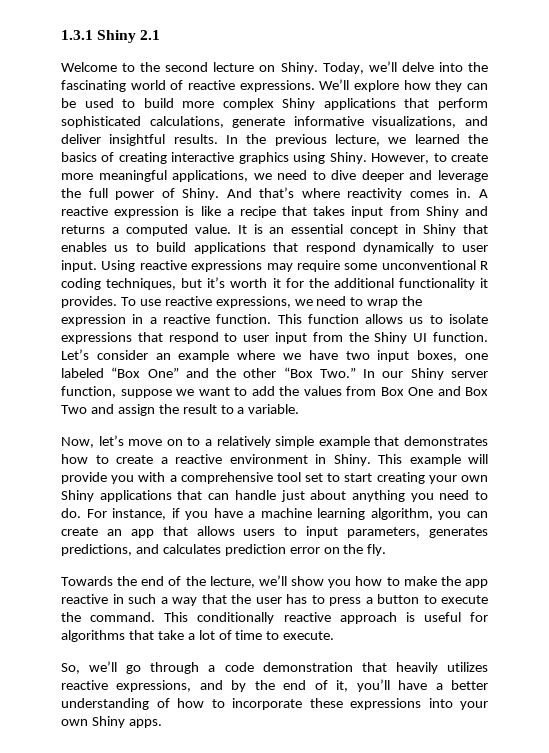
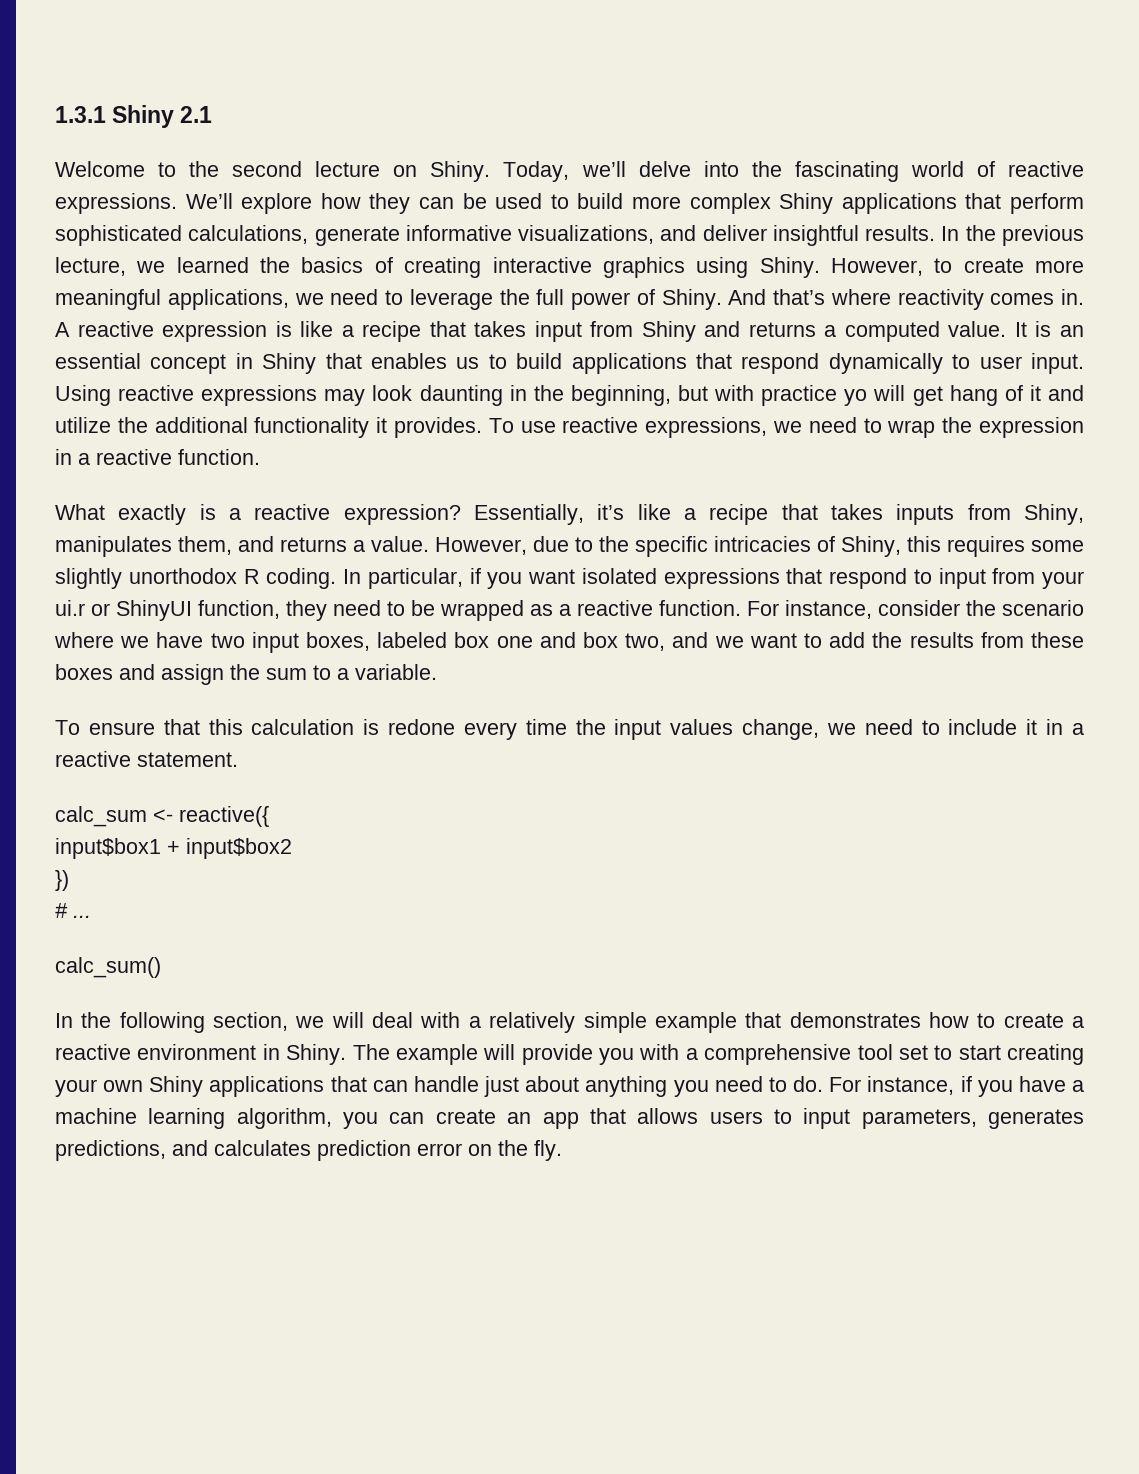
- However, to create more meaningful applications, we need to dive deeper and leverage the full power of Shiny.
+ However, to create more meaningful applications, we need to leverage the full power of Shiny.
- Using reactive expressions may require some unconventional R coding techniques, but it’s worth it for the additional functionality it provides.
+ Using reactive expressions may look daunting in the beginning, but with practice yo will get hang of it and utilize the additional functionality it provides.
- To use reactive expressions, we need to wrap the expression in a reactive function. This function allows us to isolate expressions that respond to user input from the Shiny UI function. Let’s consider an example where we have two input boxes, one labeled “Box One” and the other “Box Two.” In our Shiny server function, suppose we want to add the values from Box One and Box Two and assign the result to a variable.
+ To use reactive expressions, we need to wrap the expression in a reactive function.
+ What exactly is a reactive expression? Essentially, it’s like a recipe that takes inputs from Shiny, manipulates them, and returns a value. However, due to the specific intricacies of Shiny, this requires some slightly unorthodox R coding. In particular, if you want isolated expressions that respond to input from your ui.r or ShinyUI function, they need to be wrapped as a reactive function. For instance, consider the scenario where we have two input boxes, labeled box one and box two, and we want to add the results from these boxes and assign the sum to a variable.
- Now, let’s move on to a relatively simple example that demonstrates how to create a reactive environment in Shiny.
+ To ensure that this calculation is redone every time the input values change, we need to include it in a reactive statement.
+ calc_sum <- reactive({
+ input$box1 + input$box2
+ })
+ # ...
+ calc_sum()
+ In the following section, we will deal with a relatively simple example that demonstrates how to create a reactive environment in Shiny.
- This example will provide you with a comprehensive tool set to start creating your own Shiny applications that can handle just about anything you need to do.
+ The example will provide you with a comprehensive tool set to start creating your own Shiny applications that can handle just about anything you need to do.
- Towards the end of the lecture, we’ll show you how to make the app reactive in such a way that the user has to press a button to execute the command. This conditionally reactive approach is useful for algorithms that take a lot of time to execute.
- So, we’ll go through a code demonstration that heavily utilizes reactive expressions, and by the end of it, you’ll have a better understanding of how to incorporate these expressions into your own Shiny apps.

